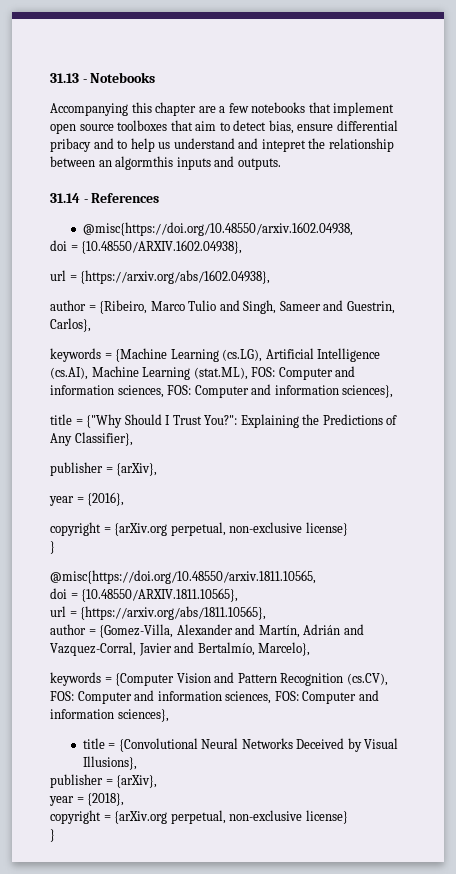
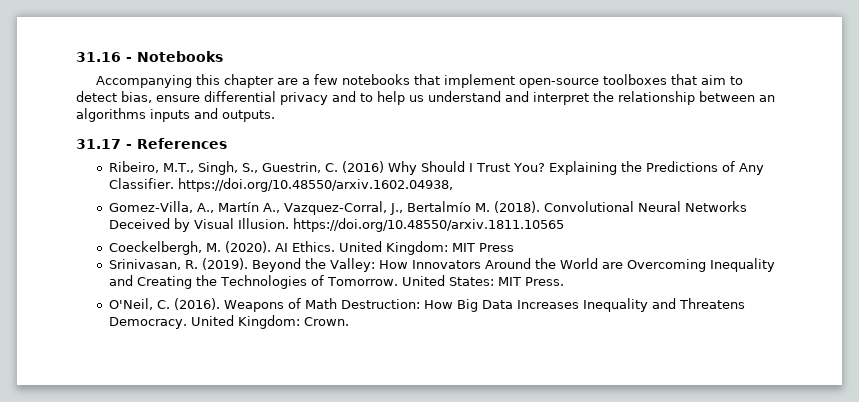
- 31.13 - Notebooks
+ 31.16 - Notebooks
- Accompanying this chapter are a few notebooks that implement open source toolboxes that aim to detect bias, ensure differential pribacy and to help us understand and intepret the relationship between an algormthis inputs and outputs.
+ Accompanying this chapter are a few notebooks that implement open-source toolboxes that aim to detect bias, ensure differential privacy and to help us understand and interpret the relationship between an algorithms inputs and outputs.
- 31.14 - References
+ 31.17 - References
- @misc{https://doi.org/10.48550/arxiv.1602.04938,
- doi = {10.48550/ARXIV.1602.04938},
- url = {https://arxiv.org/abs/1602.04938},
- author = {Ribeiro, Marco Tulio and Singh, Sameer and Guestrin, Carlos},
- keywords = {Machine Learning (cs.LG), Artificial Intelligence (cs.AI), Machine Learning (stat.ML), FOS: Computer and information sciences, FOS: Computer and information sciences},
- title = {"Why Should I Trust You?": Explaining the Predictions of Any Classifier},
- publisher = {arXiv},
- year = {2016},
- copyright = {arXiv.org perpetual, non-exclusive license}
- }
- @misc{https://doi.org/10.48550/arxiv.1811.10565,
- doi = {10.48550/ARXIV.1811.10565},
- url = {https://arxiv.org/abs/1811.10565},
- author = {Gomez-Villa, Alexander and Martín, Adrián and Vazquez-Corral, Javier and Bertalmío, Marcelo},
- keywords = {Computer Vision and Pattern Recognition (cs.CV), FOS: Computer and information sciences, FOS: Computer and information sciences},
- title = {Convolutional Neural Networks Deceived by Visual Illusions},
- publisher = {arXiv},
- year = {2018},
- copyright = {arXiv.org perpetual, non-exclusive license}
- }
+ Ribeiro, M.T., Singh, S., Guestrin, C. (2016) Why Should I Trust You? Explaining the Predictions of Any Classifier. https://doi.org/10.48550/arxiv.1602.04938,
+ Gomez-Villa, A., Martín A., Vazquez-Corral, J., Bertalmío M. (2018). Convolutional Neural Networks Deceived by Visual Illusion. https://doi.org/10.48550/arxiv.1811.10565
+ Coeckelbergh, M. (2020). AI Ethics. United Kingdom: MIT Press
+ Srinivasan, R. (2019). Beyond the Valley: How Innovators Around the World are Overcoming Inequality and Creating the Technologies of Tomorrow. United States: MIT Press.
+ O'Neil, C. (2016). Weapons of Math Destruction: How Big Data Increases Inequality and Threatens Democracy. United Kingdom: Crown.

